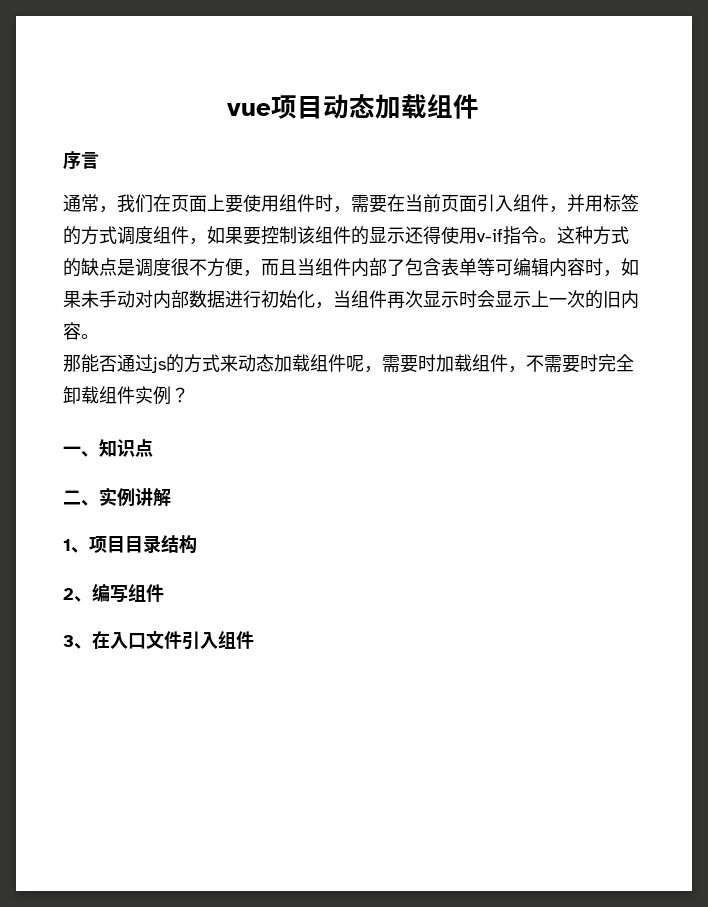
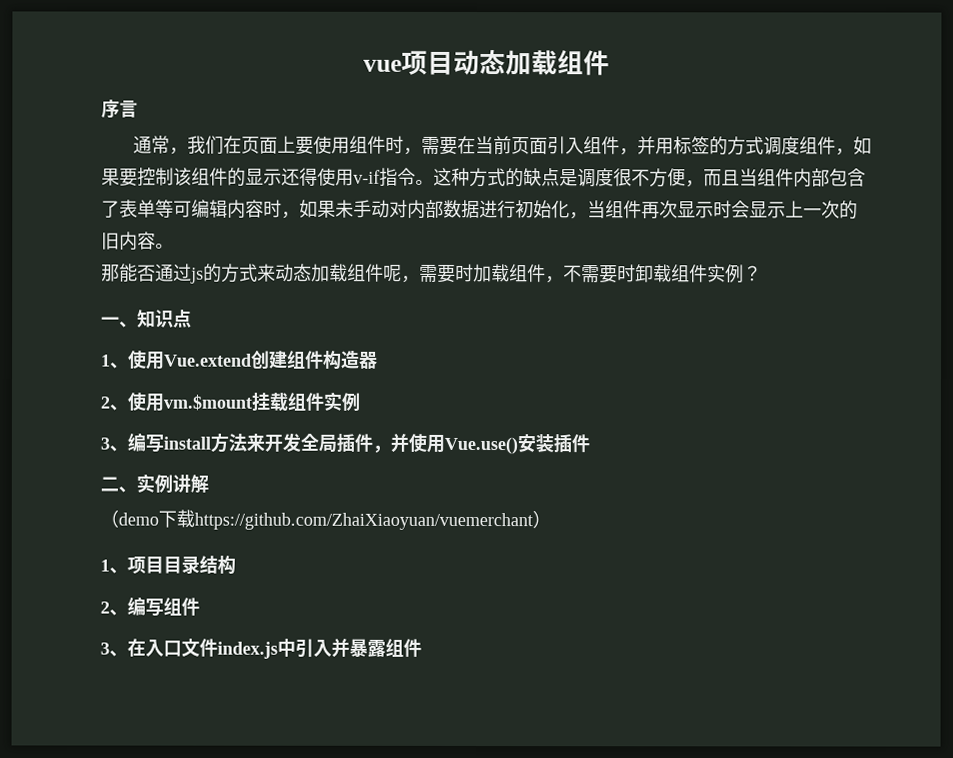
- 这种方式的缺点是调度很不方便，而且当组件内部了包含表单等可编辑内容时，如果未手动对内部数据进行初始化，当组件再次显示时会显示上一次的旧内容。
+ 这种方式的缺点是调度很不方便，而且当组件内部包含了表单等可编辑内容时，如果未手动对内部数据进行初始化，当组件再次显示时会显示上一次的旧内容。
- 那能否通过js的方式来动态加载组件呢，需要时加载组件，不需要时完全卸载组件实例？
+ 那能否通过js的方式来动态加载组件呢，需要时加载组件，不需要时卸载组件实例？
+ 1、使用Vue.extend创建组件构造器
+ 2、使用vm.$mount挂载组件实例
+ 3、编写install方法来开发全局插件，并使用Vue.use()安装插件
+ （demo下载https://github.com/ZhaiXiaoyuan/vuemerchant）
- 3、在入口文件引入组件
+ 3、在入口文件index.js中引入并暴露组件

